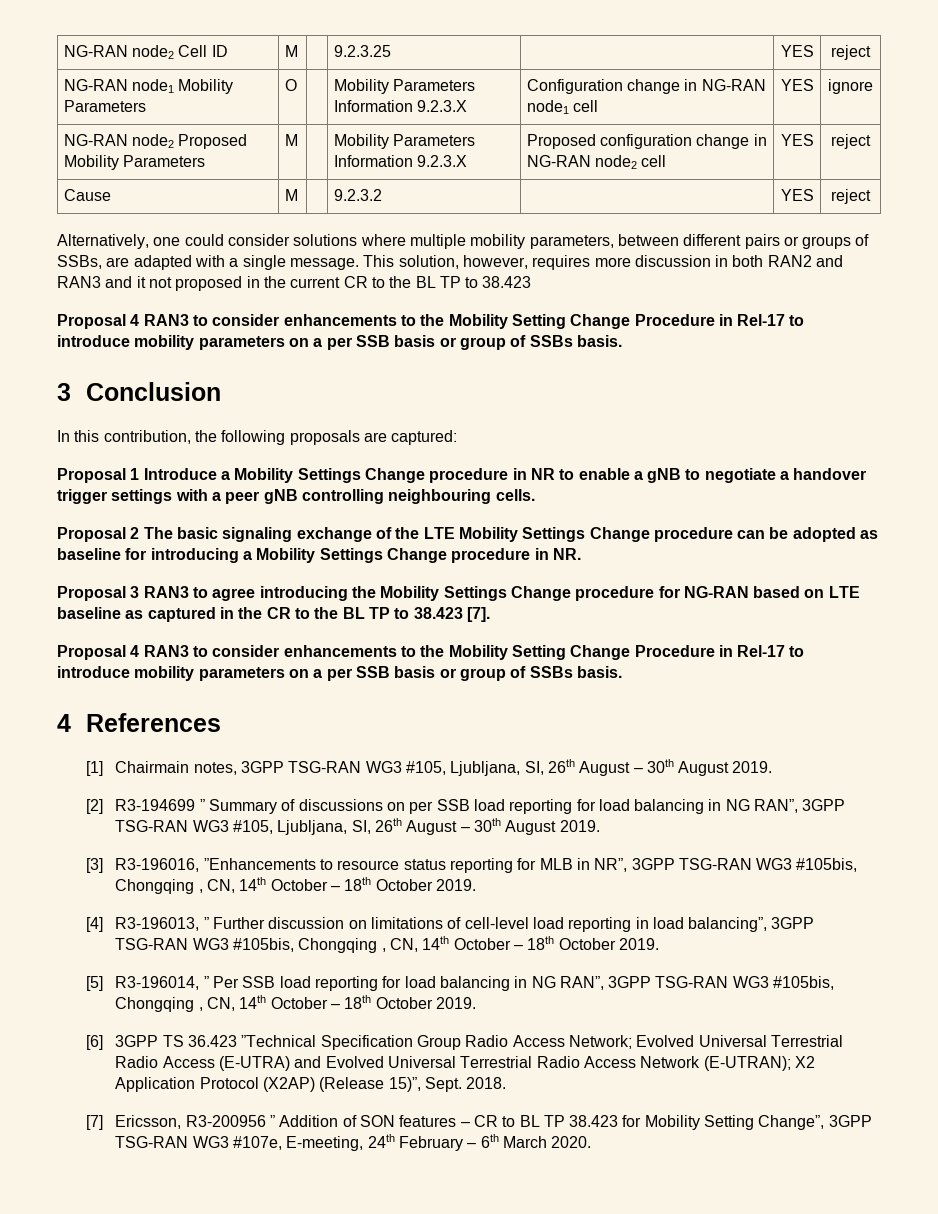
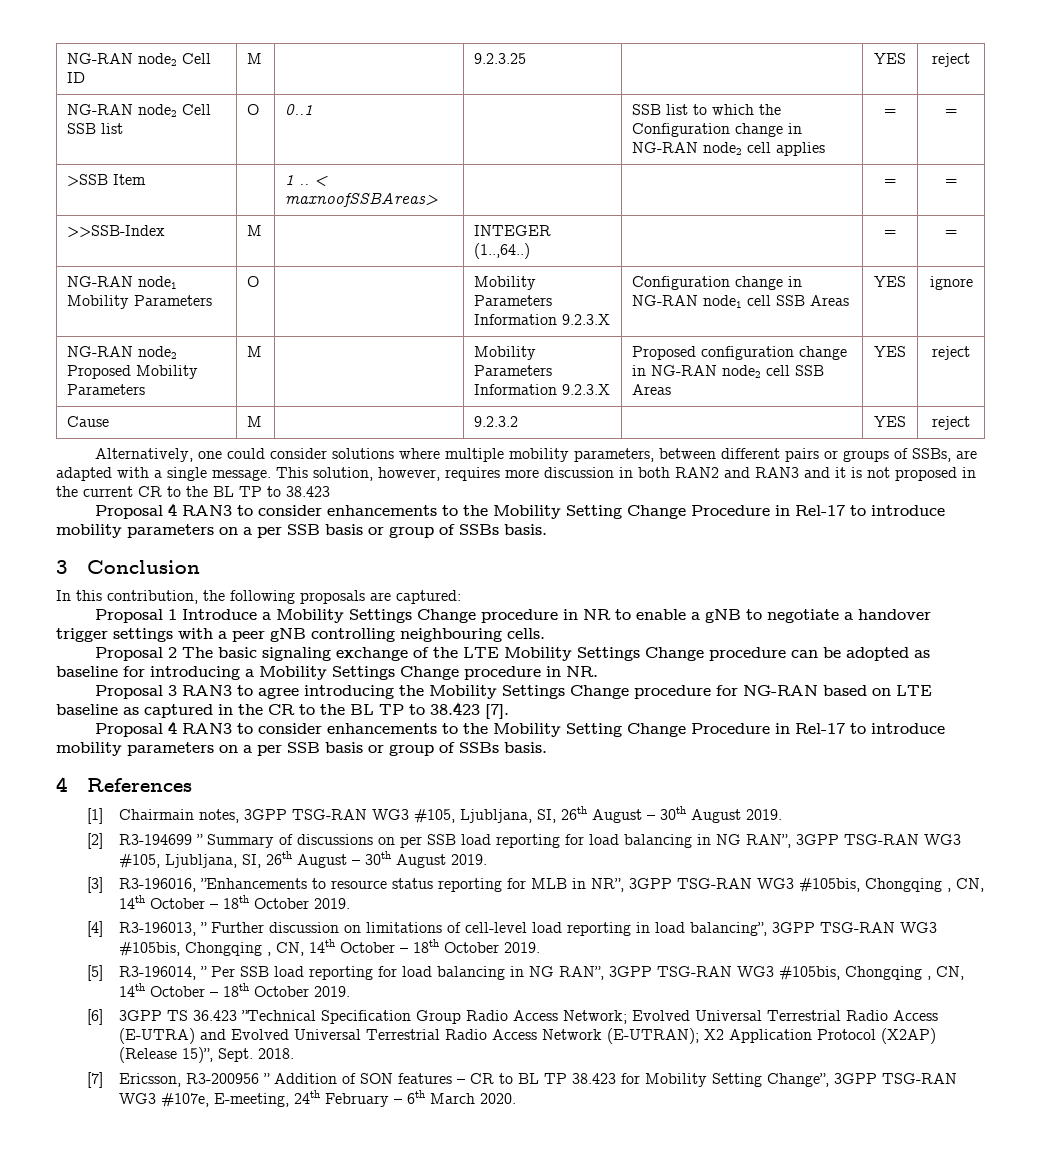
+ NG-RAN node2 Cell SSB list | O | 0..1 | | SSB list to which the Configuration change in NG-RAN node2 cell applies | = | =
+ >SSB Item | | 1 .. < maxnoofSSBAreas> | | | = | =
+ >>SSB-Index | M | | INTEGER (1..,64..) | | = | =
- NG-RAN node1 Mobility Parameters | O | | Mobility Parameters Information 9.2.3.X | Configuration change in NG-RAN node1 cell | YES | ignore
+ NG-RAN node1 Mobility Parameters | O | | Mobility Parameters Information 9.2.3.X | Configuration change in NG-RAN node1 cell SSB Areas | YES | ignore
- NG-RAN node2 Proposed Mobility Parameters | M | | Mobility Parameters Information 9.2.3.X | Proposed configuration change in NG-RAN node2 cell | YES | reject
+ NG-RAN node2 Proposed Mobility Parameters | M | | Mobility Parameters Information 9.2.3.X | Proposed configuration change in NG-RAN node2 cell SSB Areas | YES | reject
- This solution, however, requires more discussion in both RAN2 and RAN3 and it not proposed in the current CR to the BL TP to 38.423
+ This solution, however, requires more discussion in both RAN2 and RAN3 and it is not proposed in the current CR to the BL TP to 38.423

